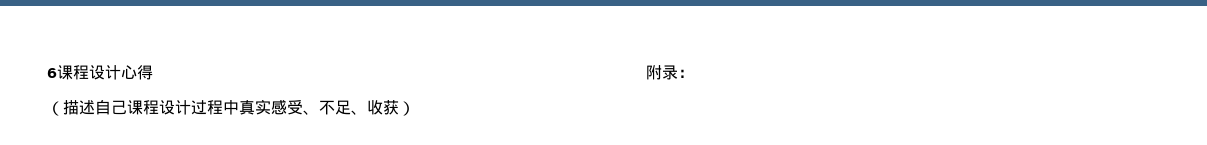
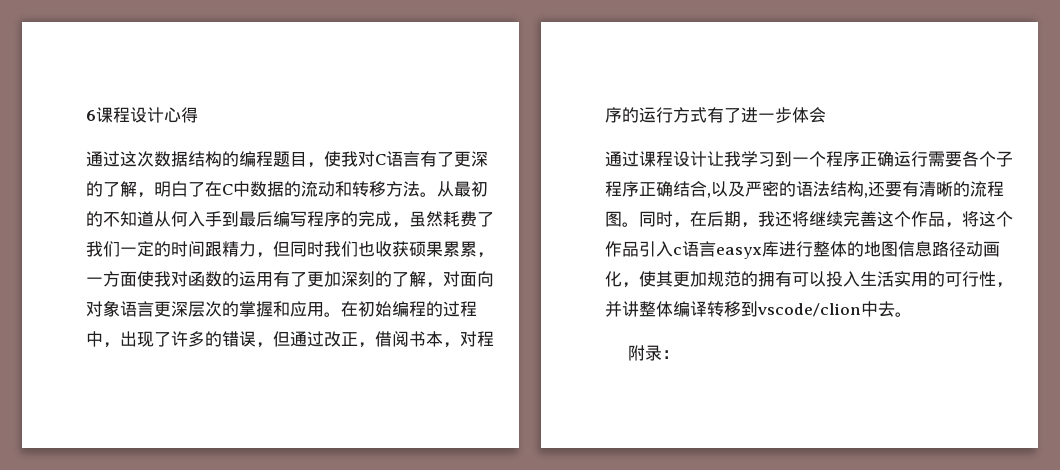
- （描述自己课程设计过程中真实感受、不足、收获）
+ 通过这次数据结构的编程题目，使我对C语言有了更深的了解，明白了在C中数据的流动和转移方法。从最初的不知道从何入手到最后编写程序的完成，虽然耗费了我们一定的时间跟精力，但同时我们也收获硕果累累，一方面使我对函数的运用有了更加深刻的了解，对面向对象语言更深层次的掌握和应用。在初始编程的过程中，出现了许多的错误，但通过改正，借阅书本，对程序的运行方式有了进一步体会
+ 通过课程设计让我学习到一个程序正确运行需要各个子程序正确结合,以及严密的语法结构,还要有清晰的流程图。同时，在后期，我还将继续完善这个作品，将这个作品引入c语言easyx库进行整体的地图信息路径动画化，使其更加规范的拥有可以投入生活实用的可行性，并讲整体编译转移到vscode/clion中去。

